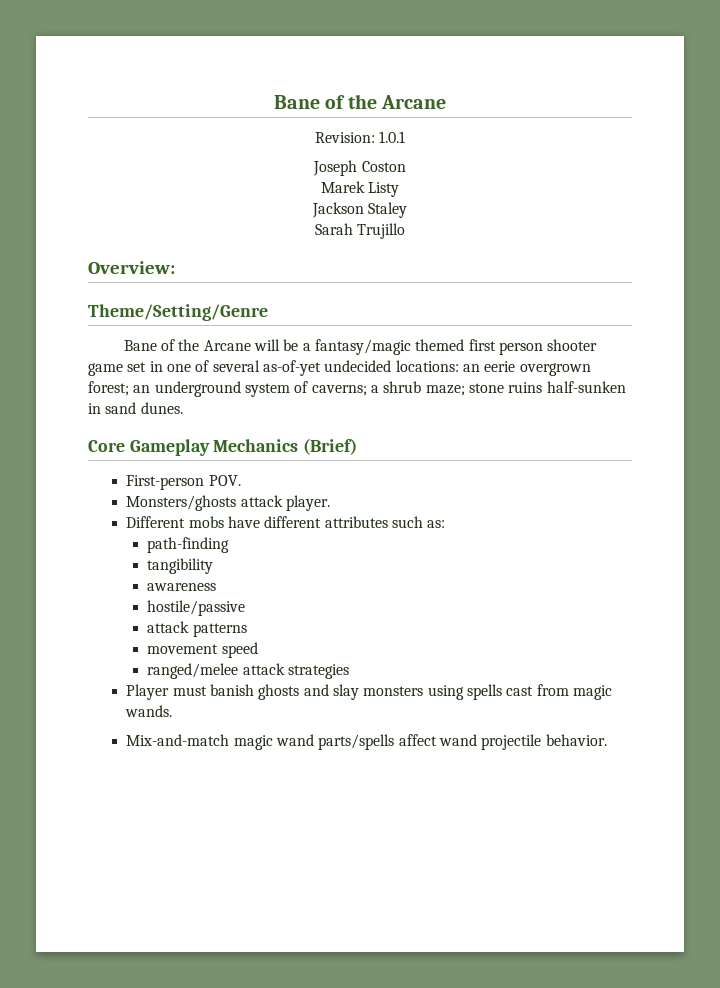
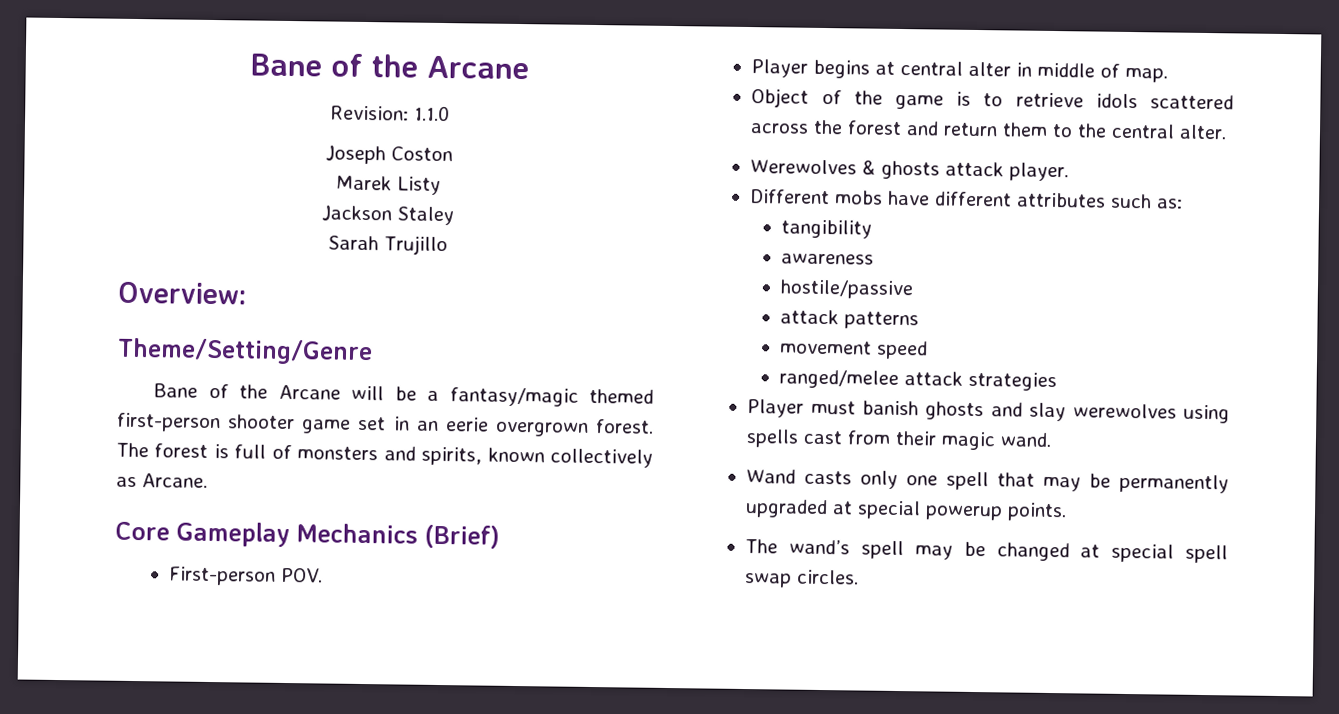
- Revision: 1.0.1
+ Revision: 1.1.0
- Bane of the Arcane will be a fantasy/magic themed first person shooter game set in one of several as-of-yet undecided locations: an eerie overgrown forest; an underground system of caverns; a shrub maze; stone ruins half-sunken in sand dunes.
+ Bane of the Arcane will be a fantasy/magic themed first-person shooter game set in an eerie overgrown forest. The forest is full of monsters and spirits, known collectively as Arcane.
- Monsters/ghosts attack player.
+ Player begins at central alter in middle of map.
+ Object of the game is to retrieve idols scattered across the forest and return them to the central alter.
+ Werewolves & ghosts attack player.
- path-finding
- Player must banish ghosts and slay monsters using spells cast from magic wands.
- Mix-and-match magic wand parts/spells affect wand projectile behavior.
+ Player must banish ghosts and slay werewolves using spells cast from their magic wand.
+ Wand casts only one spell that may be permanently upgraded at special powerup points.
+ The wand’s spell may be changed at special spell swap circles.

